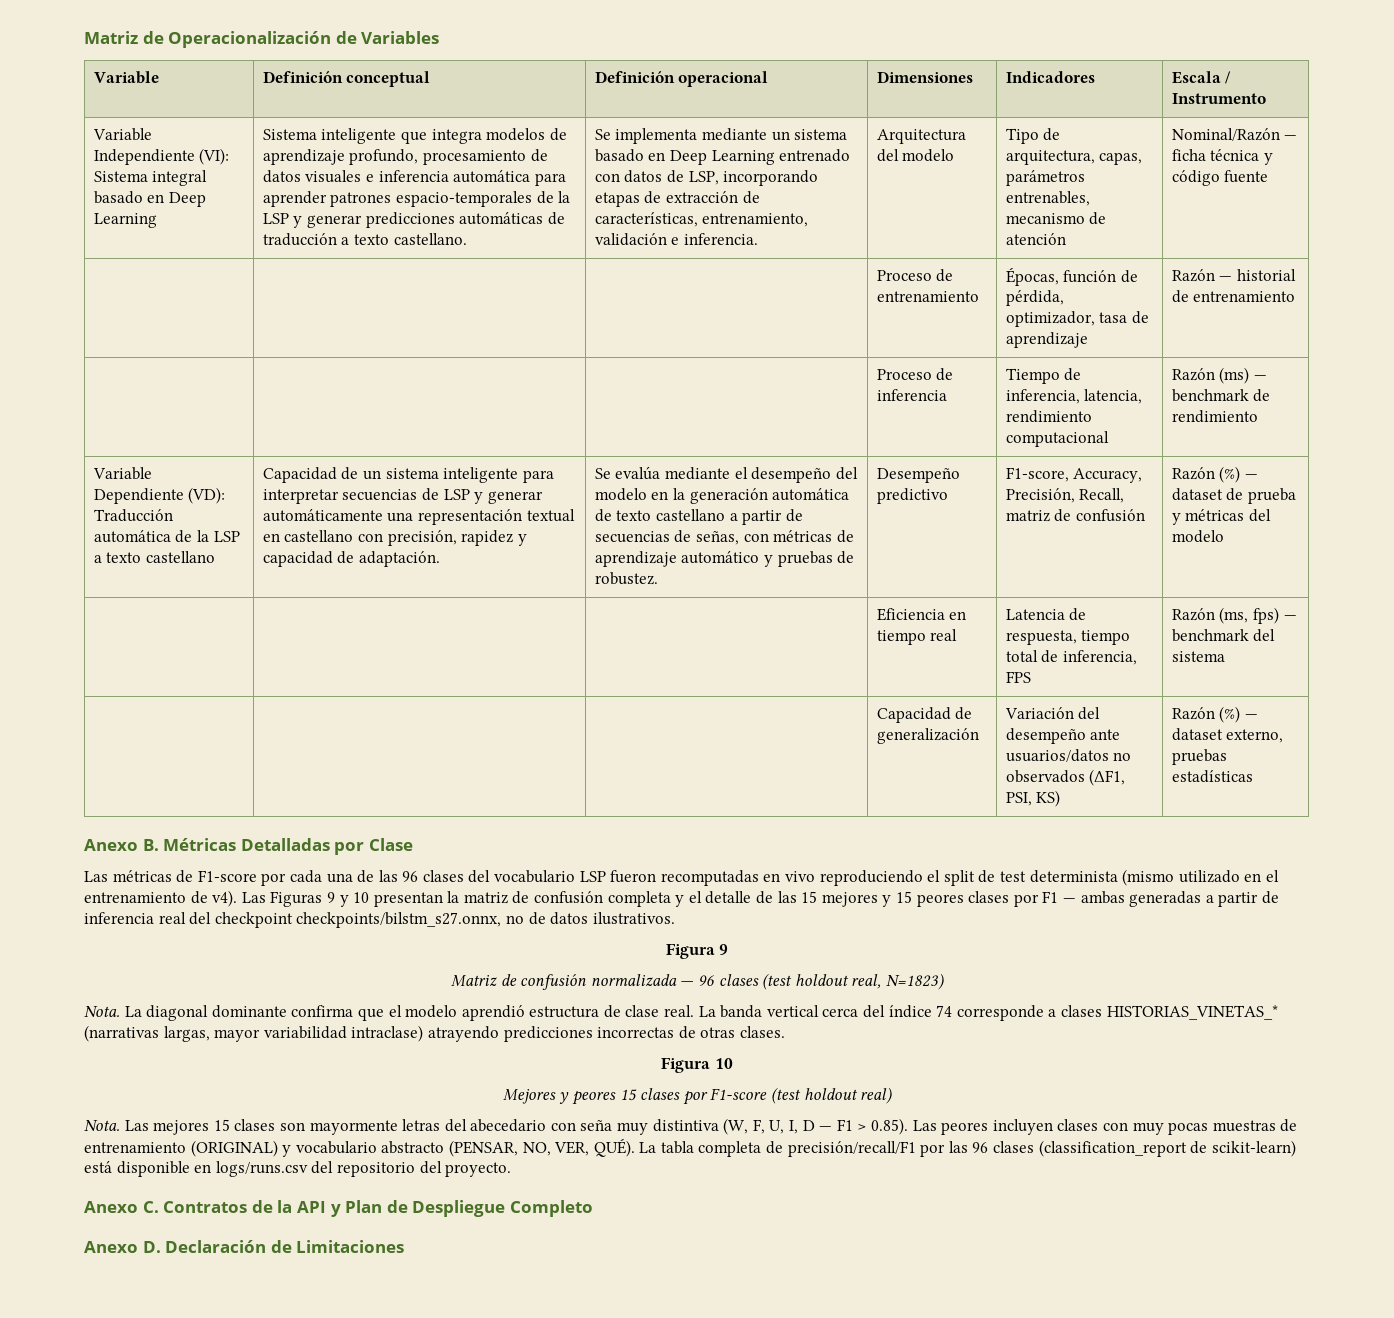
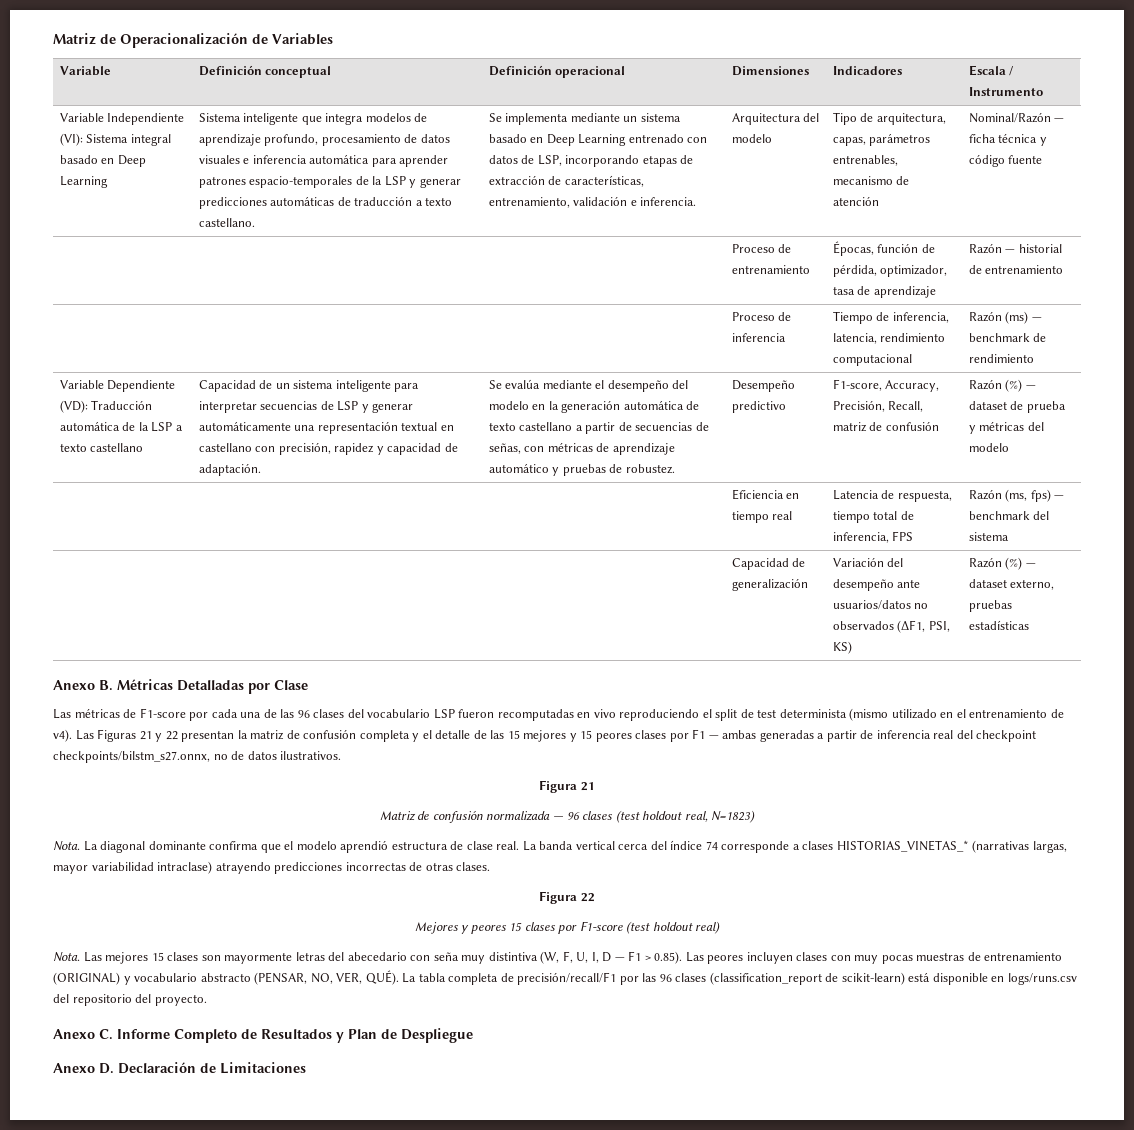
- Las Figuras 9 y 10 presentan la matriz de confusión completa y el detalle de las 15 mejores y 15 peores clases por F1 — ambas generadas a partir de inferencia real del checkpoint checkpoints/bilstm_s27.onnx, no de datos ilustrativos.
+ Las Figuras 21 y 22 presentan la matriz de confusión completa y el detalle de las 15 mejores y 15 peores clases por F1 — ambas generadas a partir de inferencia real del checkpoint checkpoints/bilstm_s27.onnx, no de datos ilustrativos.
- Figura 9
+ Figura 21
- Figura 10
+ Figura 22
- Anexo C. Contratos de la API y Plan de Despliegue Completo
+ Anexo C. Informe Completo de Resultados y Plan de Despliegue

